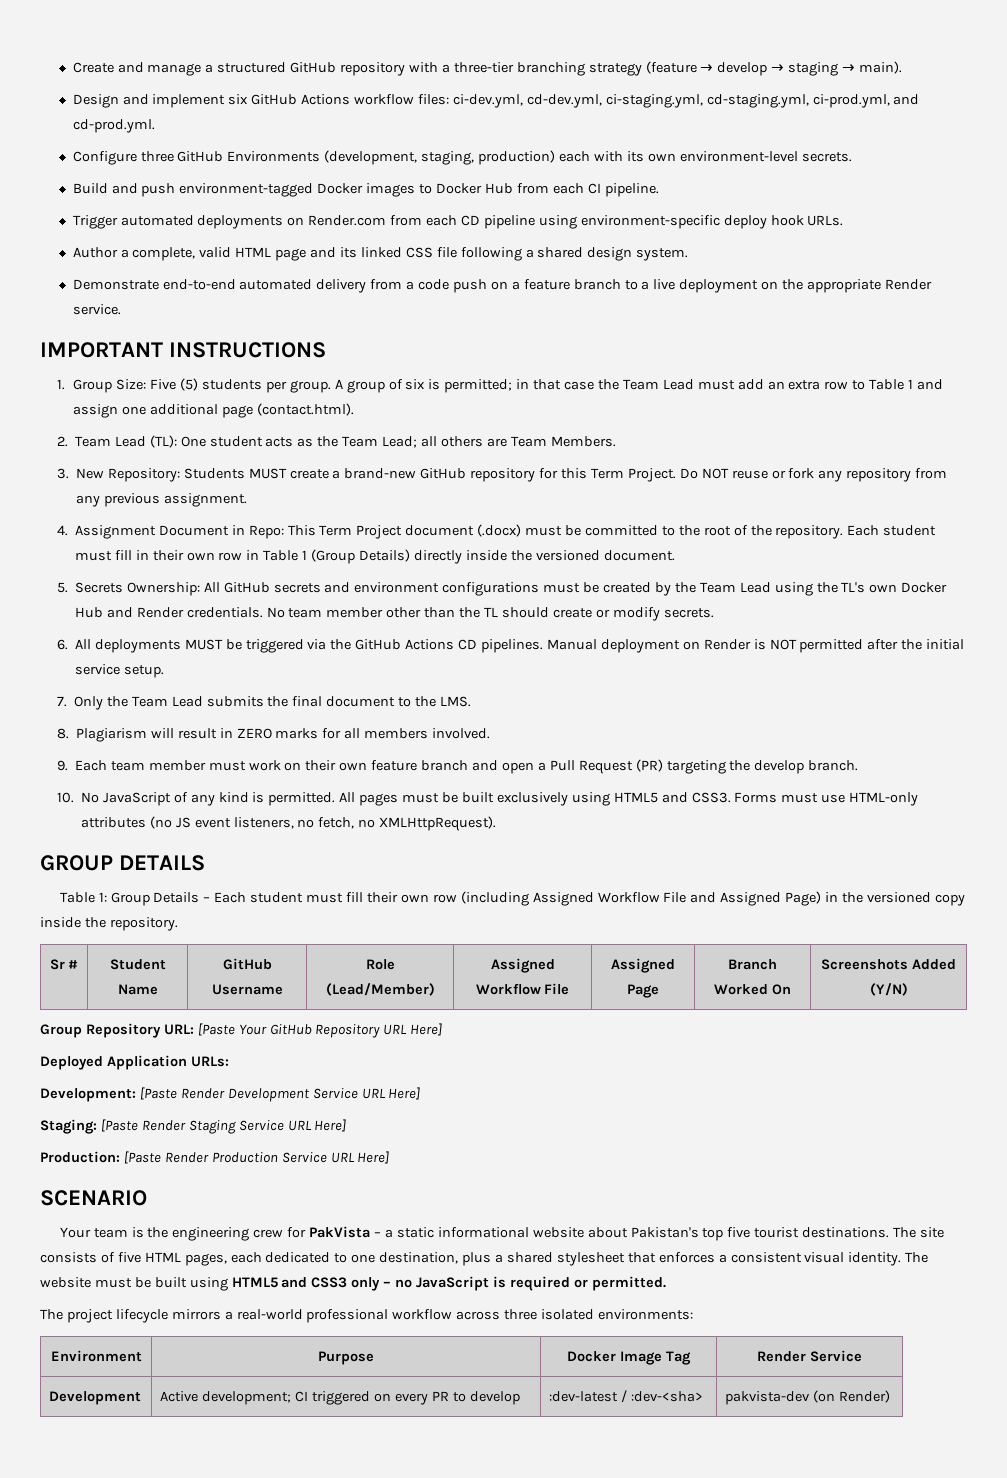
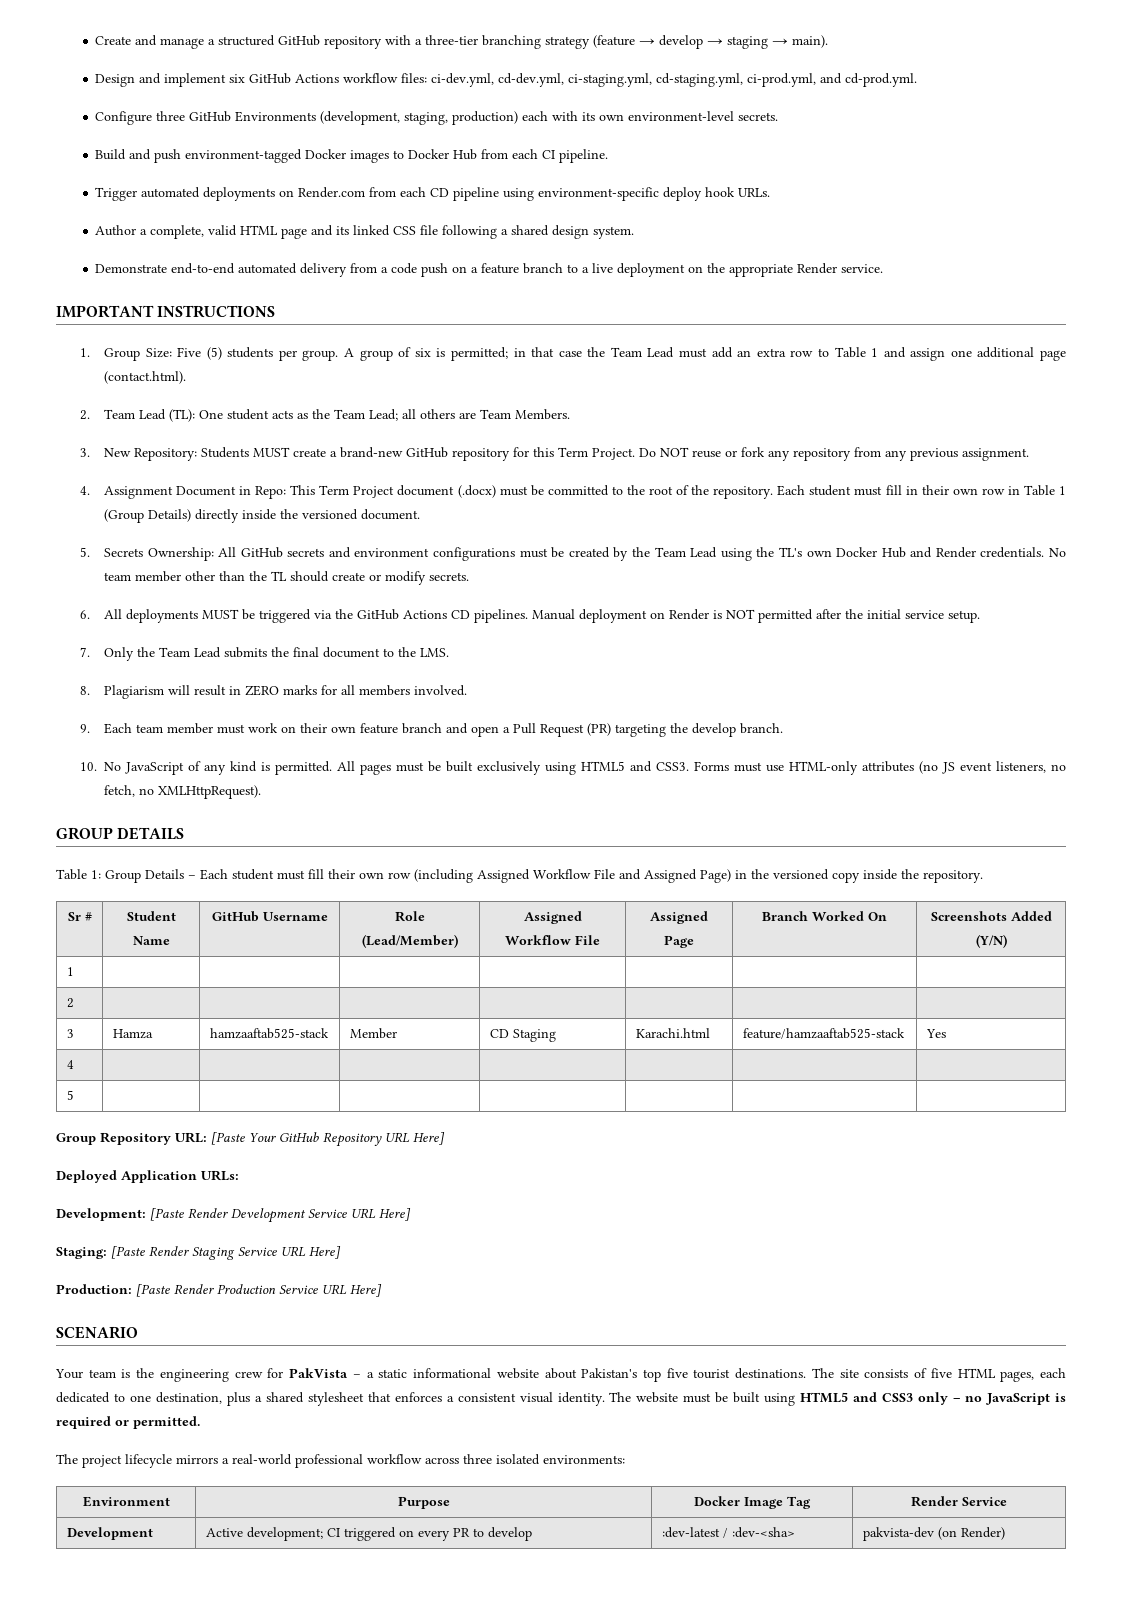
+ 1 | | | | | | |
+ 2 | | | | | | |
+ 3 | Hamza | hamzaaftab525-stack | Member | CD Staging | Karachi.html | feature/hamzaaftab525-stack | Yes
+ 4 | | | | | | |
+ 5 | | | | | | |

